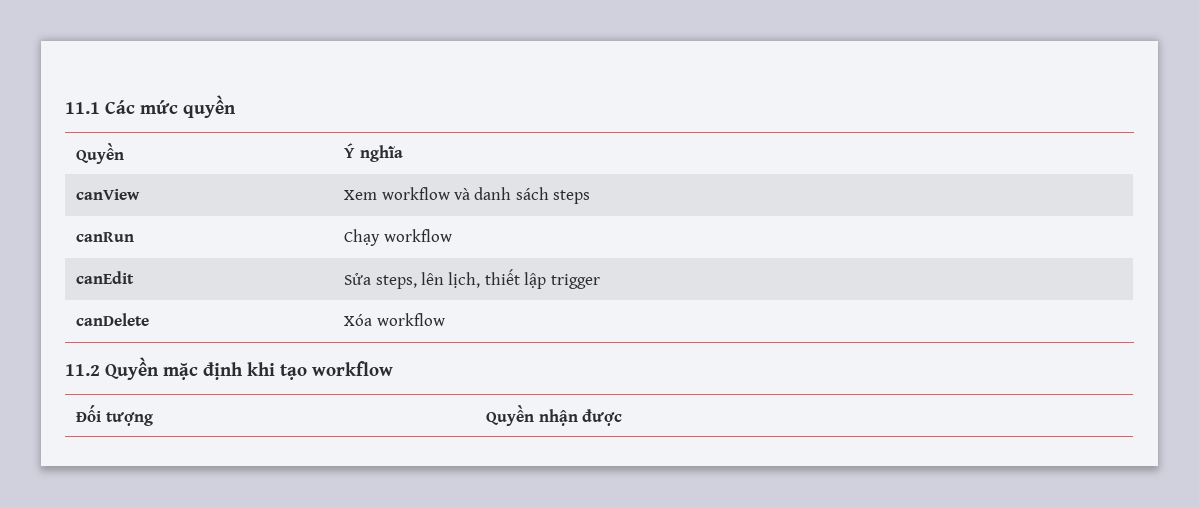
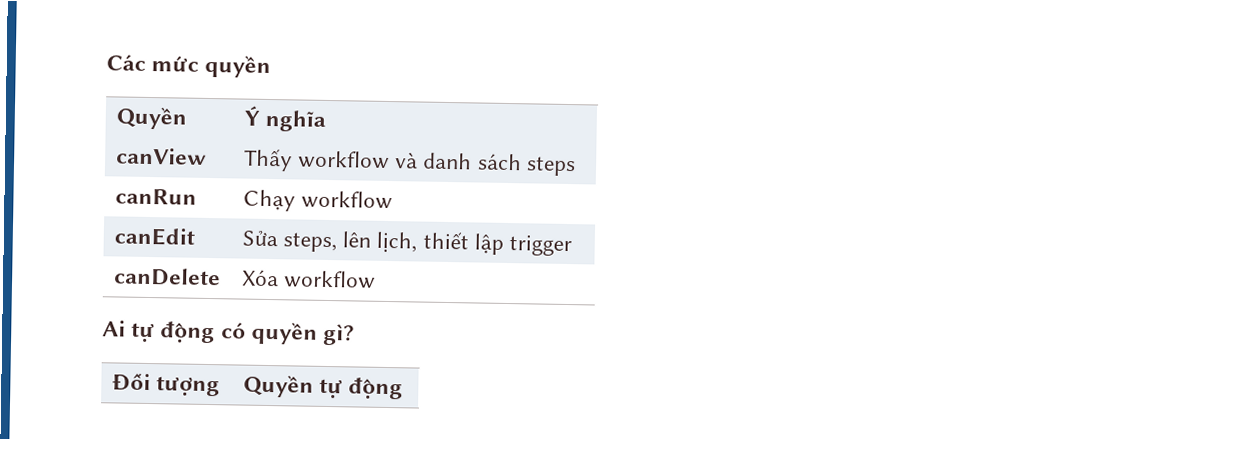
- 11.1 Các mức quyền
+ Các mức quyền
- canView | Xem workflow và danh sách steps
+ canView | Thấy workflow và danh sách steps
- 11.2 Quyền mặc định khi tạo workflow
+ Ai tự động có quyền gì?
- Đối tượng | Quyền nhận được
+ Đối tượng | Quyền tự động

